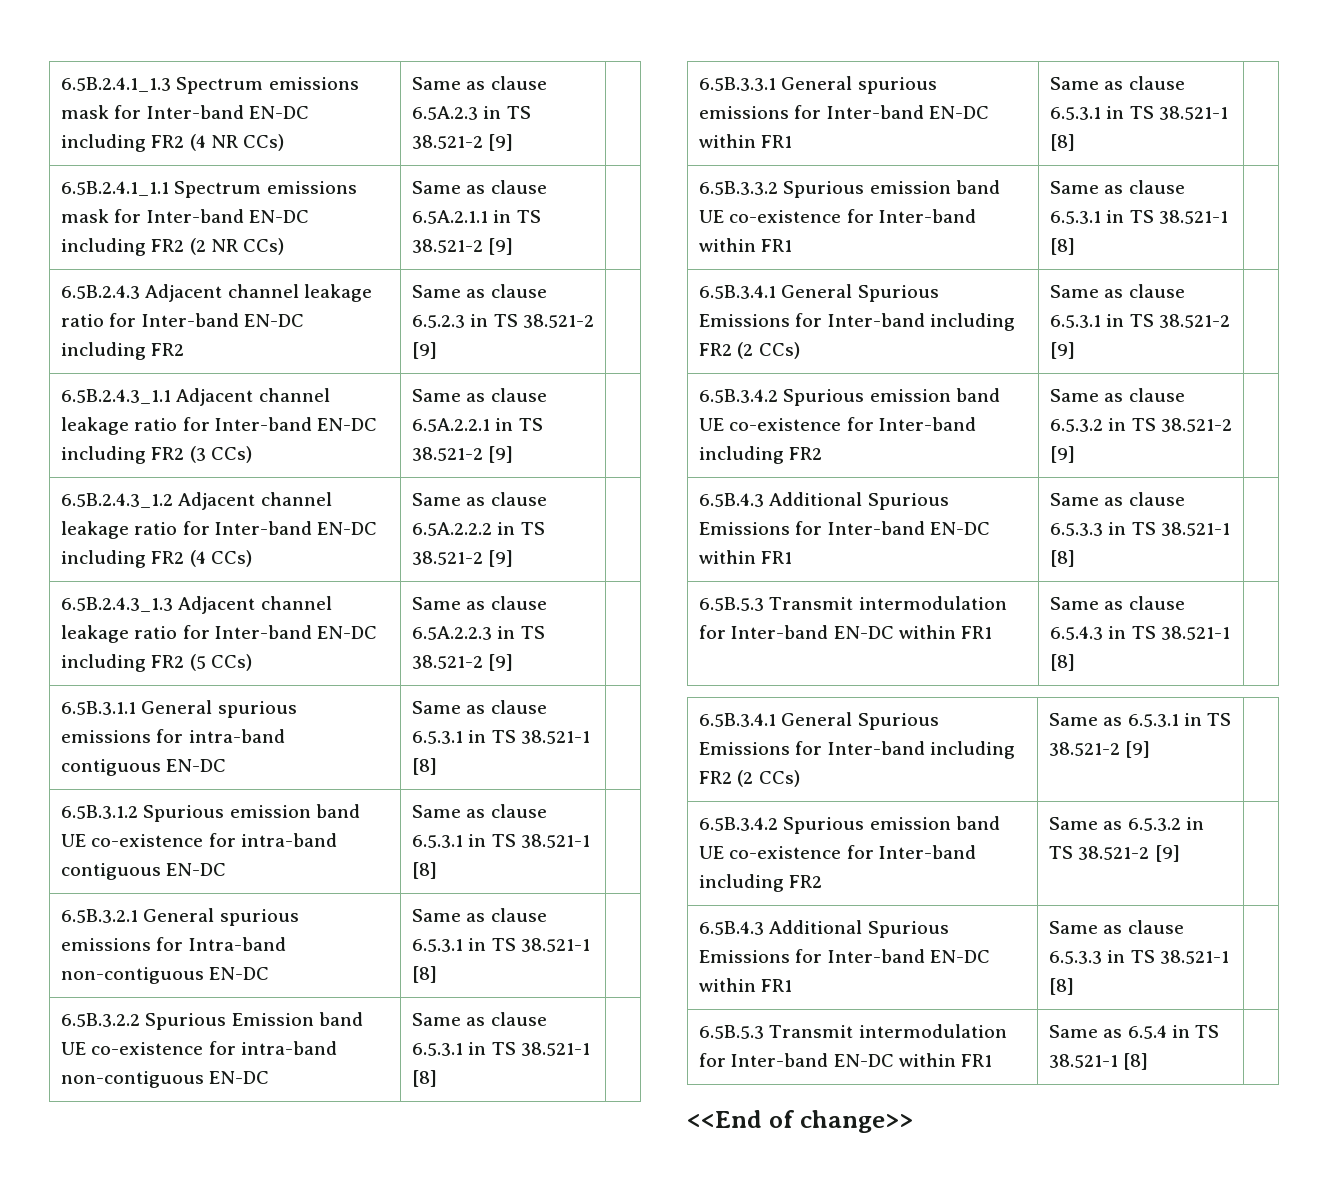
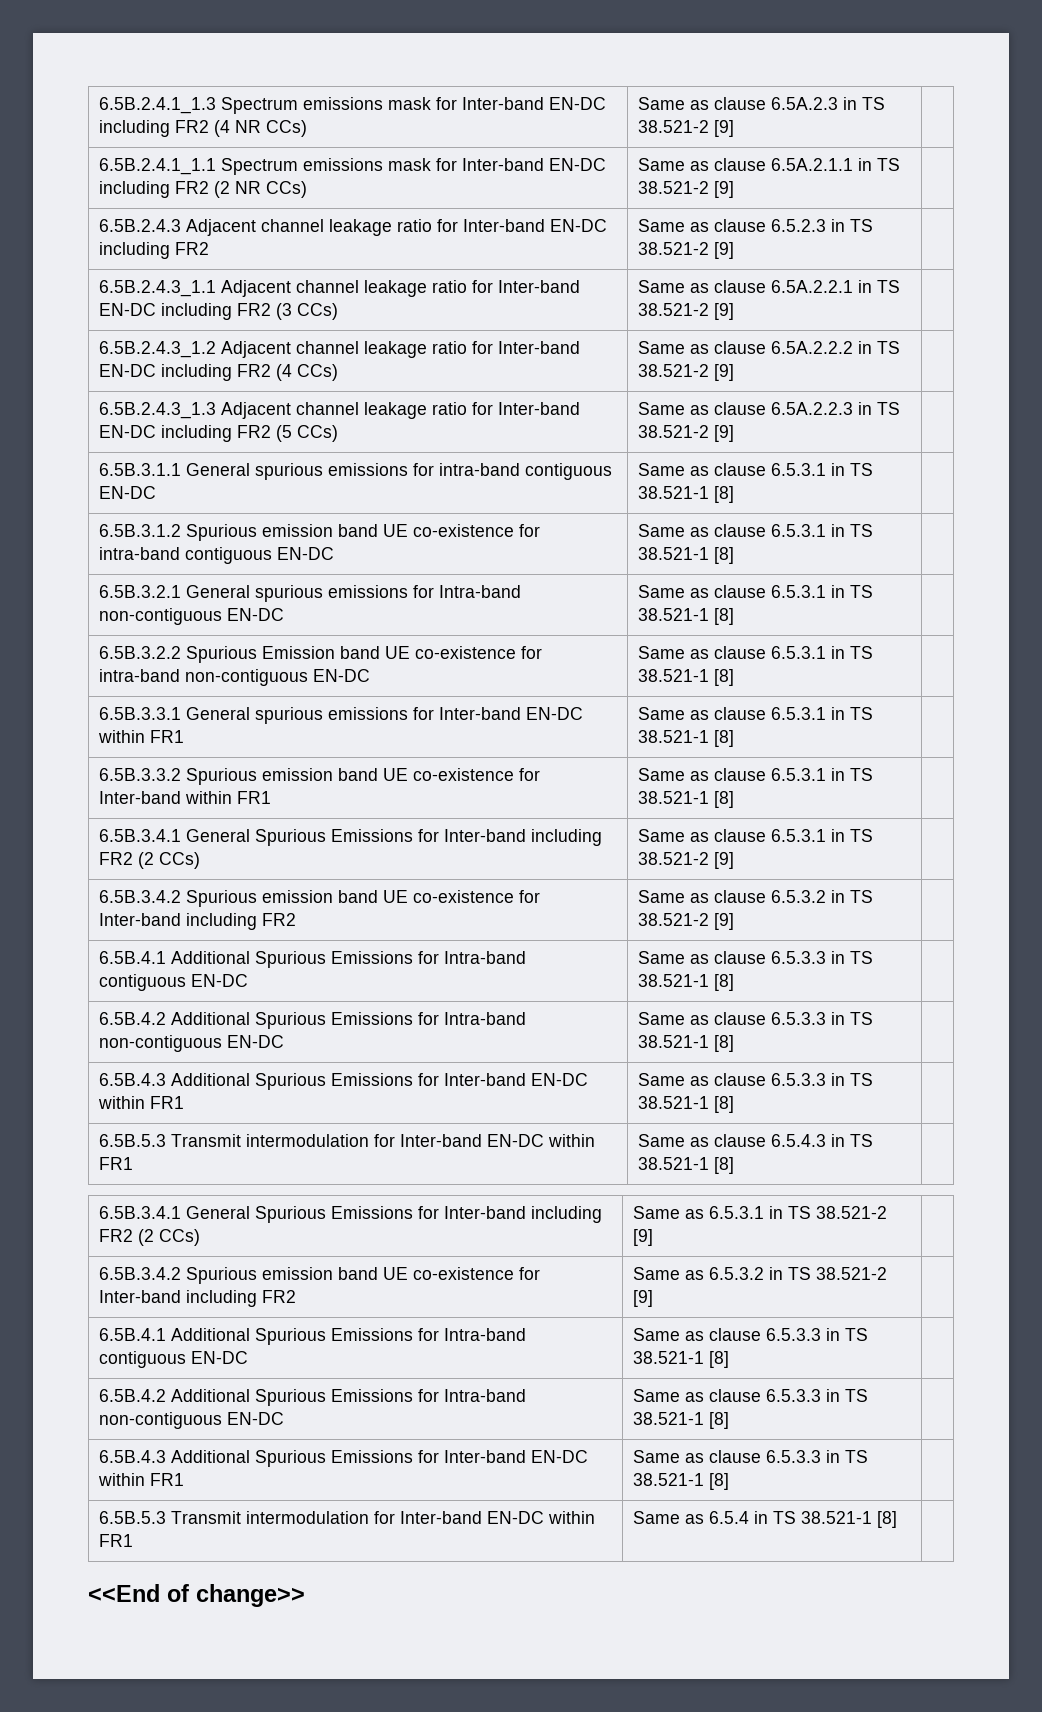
  6.5B.3.4.2 Spurious emission band UE co-existence for Inter-band including FR2 | Same as clause 6.5.3.2 in TS 38.521-2 [9] |
+ 6.5B.4.1 Additional Spurious Emissions for Intra-band contiguous EN-DC | Same as clause 6.5.3.3 in TS 38.521-1 [8] |
+ 6.5B.4.2 Additional Spurious Emissions for Intra-band non-contiguous EN-DC | Same as clause 6.5.3.3 in TS 38.521-1 [8] |
  6.5B.3.4.2 Spurious emission band UE co-existence for Inter-band including FR2 | Same as 6.5.3.2 in TS 38.521-2 [9] |
+ 6.5B.4.1 Additional Spurious Emissions for Intra-band contiguous EN-DC | Same as clause 6.5.3.3 in TS 38.521-1 [8] |
+ 6.5B.4.2 Additional Spurious Emissions for Intra-band non-contiguous EN-DC | Same as clause 6.5.3.3 in TS 38.521-1 [8] |

